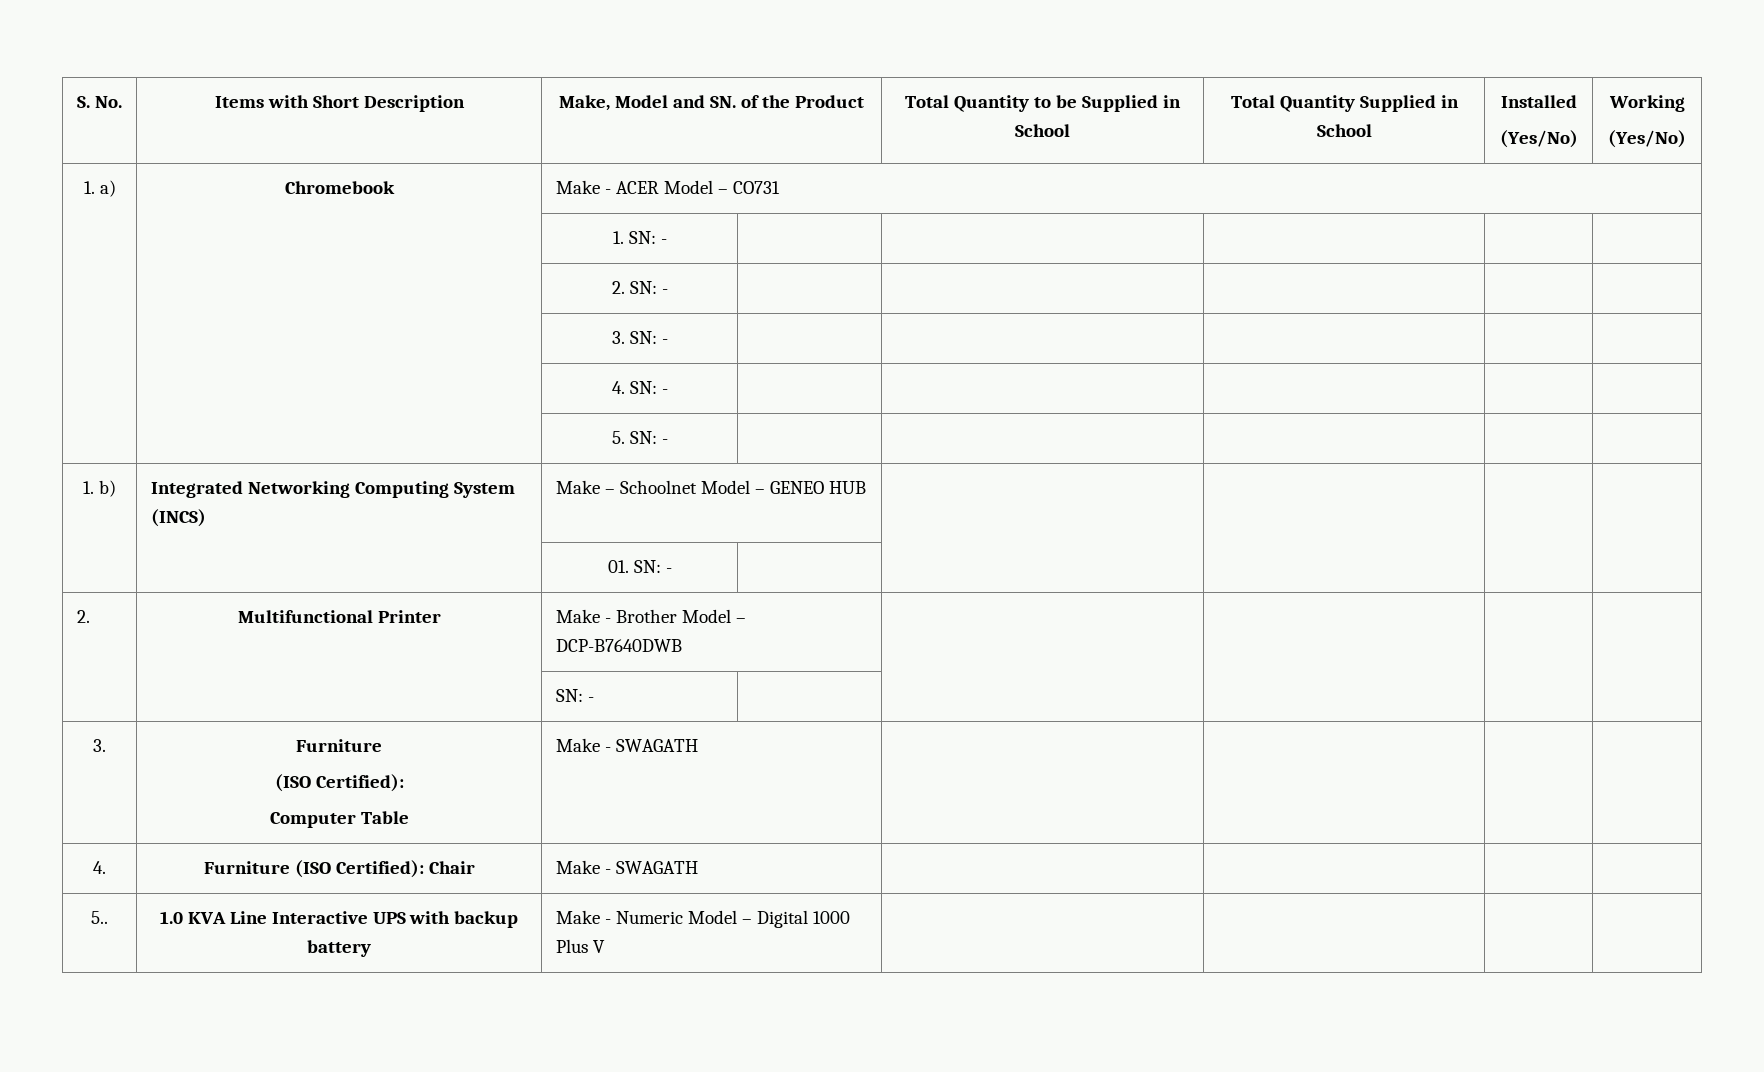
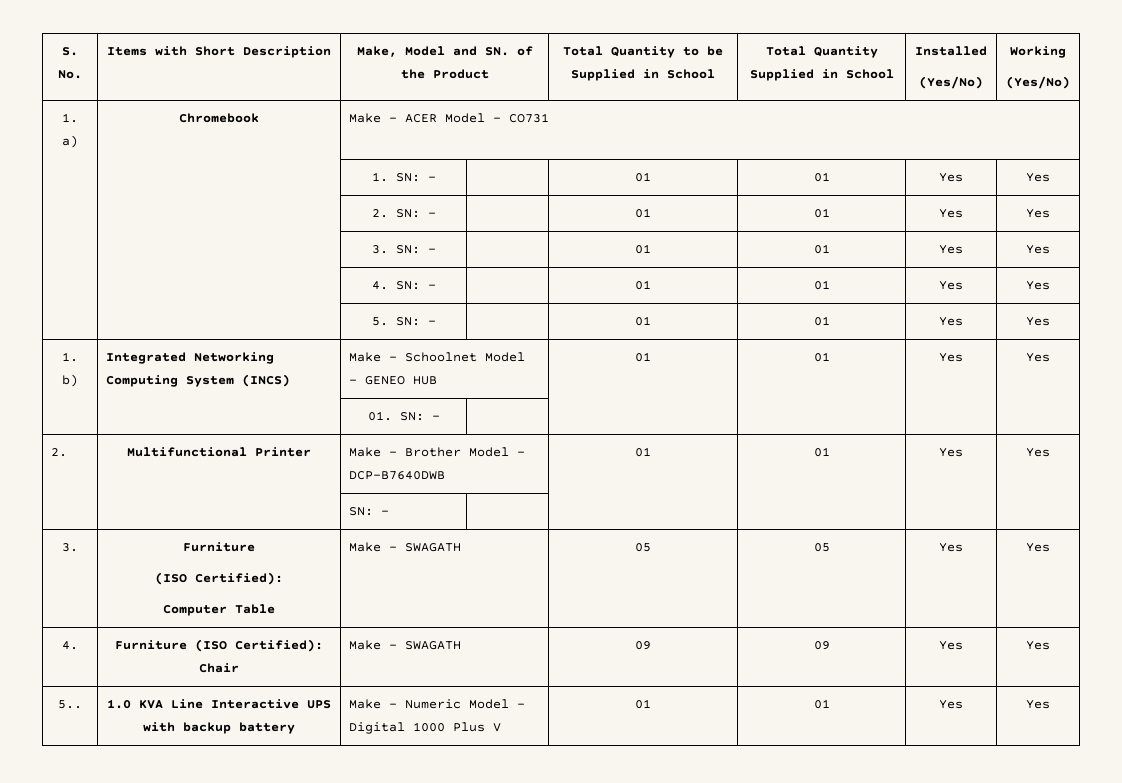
- | | 1. SN: - | | | | |
+ | | 1. SN: - | | 01 | 01 | Yes | Yes
- | | 2. SN: - | | | | |
+ | | 2. SN: - | | 01 | 01 | Yes | Yes
- | | 3. SN: - | | | | |
+ | | 3. SN: - | | 01 | 01 | Yes | Yes
- | | 4. SN: - | | | | |
+ | | 4. SN: - | | 01 | 01 | Yes | Yes
- | | 5. SN: - | | | | |
+ | | 5. SN: - | | 01 | 01 | Yes | Yes
- 1. b) | Integrated Networking Computing System (INCS) | Make – Schoolnet Model – GENEO HUB | | | |
+ 1. b) | Integrated Networking Computing System (INCS) | Make – Schoolnet Model – GENEO HUB | 01 | 01 | Yes | Yes
- 2. | Multifunctional Printer | Make - Brother Model – DCP-B7640DWB | | | |
+ 2. | Multifunctional Printer | Make - Brother Model – DCP-B7640DWB | 01 | 01 | Yes | Yes
  3. | Furniture
  (ISO Certified):
- Computer Table | Make - SWAGATH | | | |
+ Computer Table | Make - SWAGATH | 05 | 05 | Yes | Yes
- 4. | Furniture (ISO Certified): Chair | Make - SWAGATH | | | |
+ 4. | Furniture (ISO Certified): Chair | Make - SWAGATH | 09 | 09 | Yes | Yes
- 5.. | 1.0 KVA Line Interactive UPS with backup battery | Make - Numeric Model – Digital 1000 Plus V | | | |
+ 5.. | 1.0 KVA Line Interactive UPS with backup battery | Make - Numeric Model – Digital 1000 Plus V | 01 | 01 | Yes | Yes

